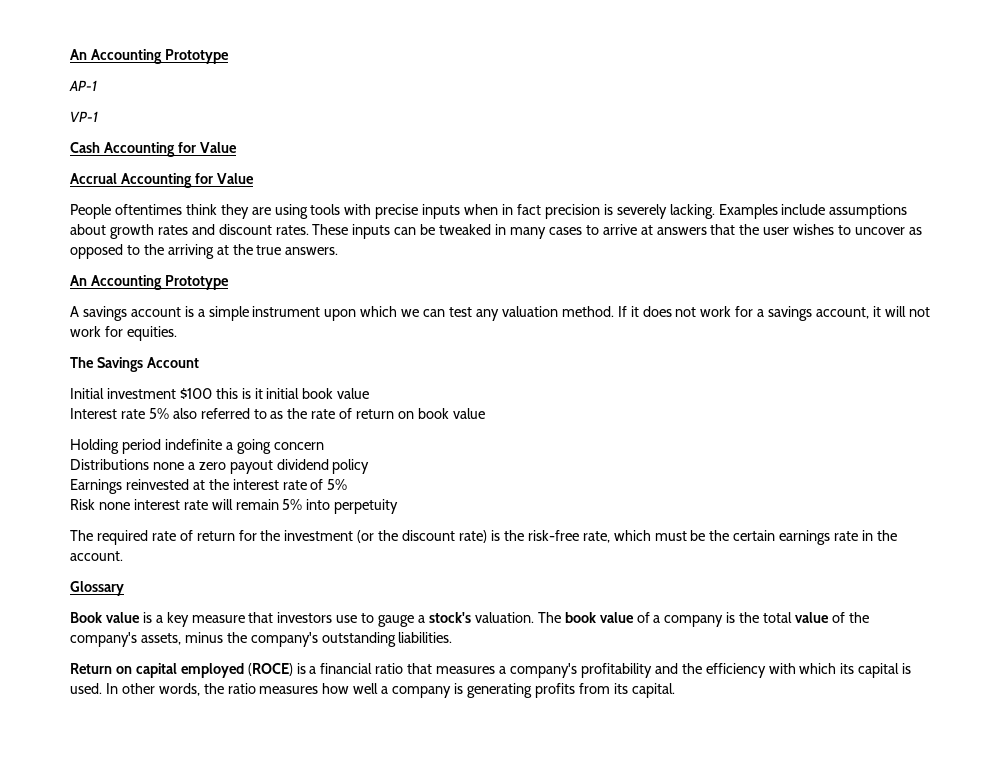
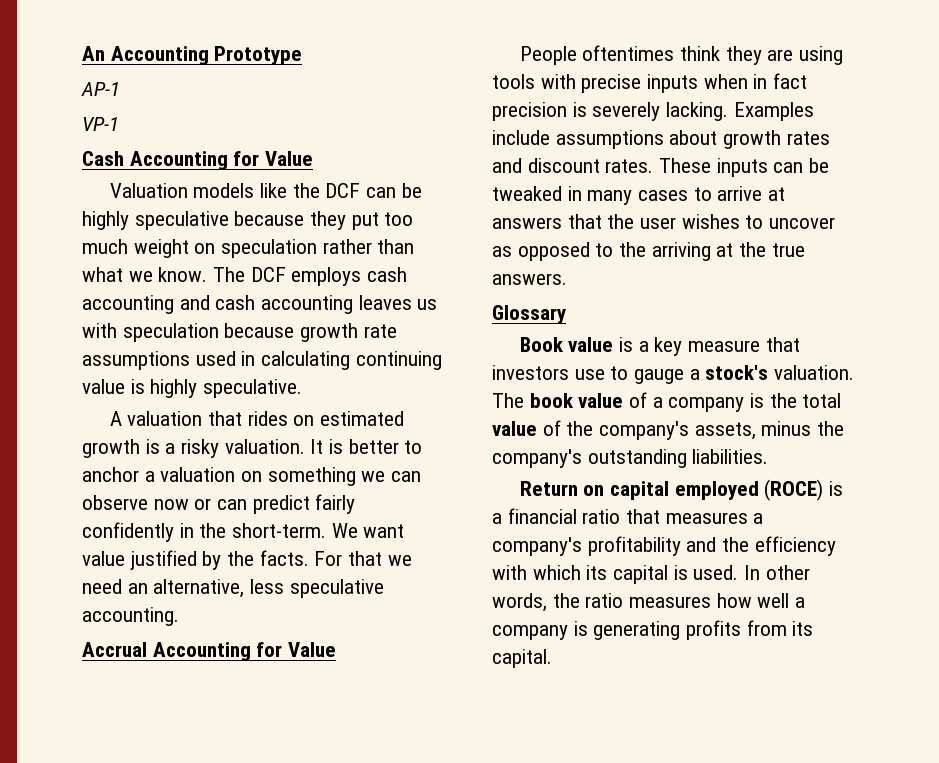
+ Valuation models like the DCF can be highly speculative because they put too much weight on speculation rather than what we know. The DCF employs cash accounting and cash accounting leaves us with speculation because growth rate assumptions used in calculating continuing value is highly speculative.
+ A valuation that rides on estimated growth is a risky valuation. It is better to anchor a valuation on something we can observe now or can predict fairly confidently in the short-term. We want value justified by the facts. For that we need an alternative, less speculative accounting.
  These inputs can be tweaked in many cases to arrive at answers that the user wishes to uncover as opposed to the arriving at the true answers.
- An Accounting Prototype
- A savings account is a simple instrument upon which we can test any valuation method. If it does not work for a savings account, it will not work for equities.
- The Savings Account
- Initial investment $100 this is it initial book value
- Interest rate 5% also referred to as the rate of return on book value
- Holding period indefinite a going concern
- Distributions none a zero payout dividend policy
- Earnings reinvested at the interest rate of 5%
- Risk none interest rate will remain 5% into perpetuity
- The required rate of return for the investment (or the discount rate) is the risk-free rate, which must be the certain earnings rate in the account.

